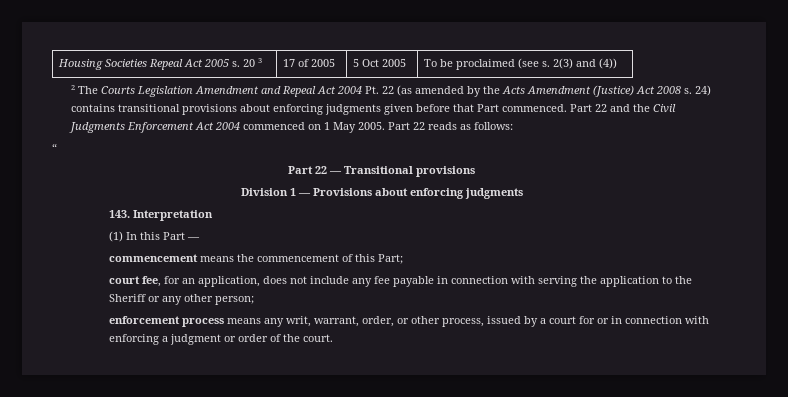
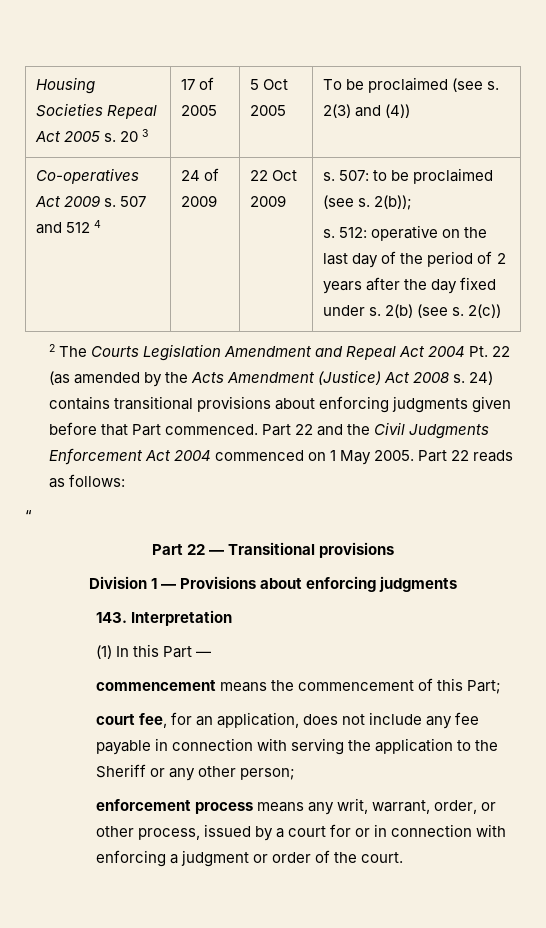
+ Co-operatives Act 2009 s. 507 and 512 4 | 24 of 2009 | 22 Oct 2009 | s. 507: to be proclaimed (see s. 2(b));
+ s. 512: operative on the last day of the period of 2 years after the day fixed under s. 2(b) (see s. 2(c))

